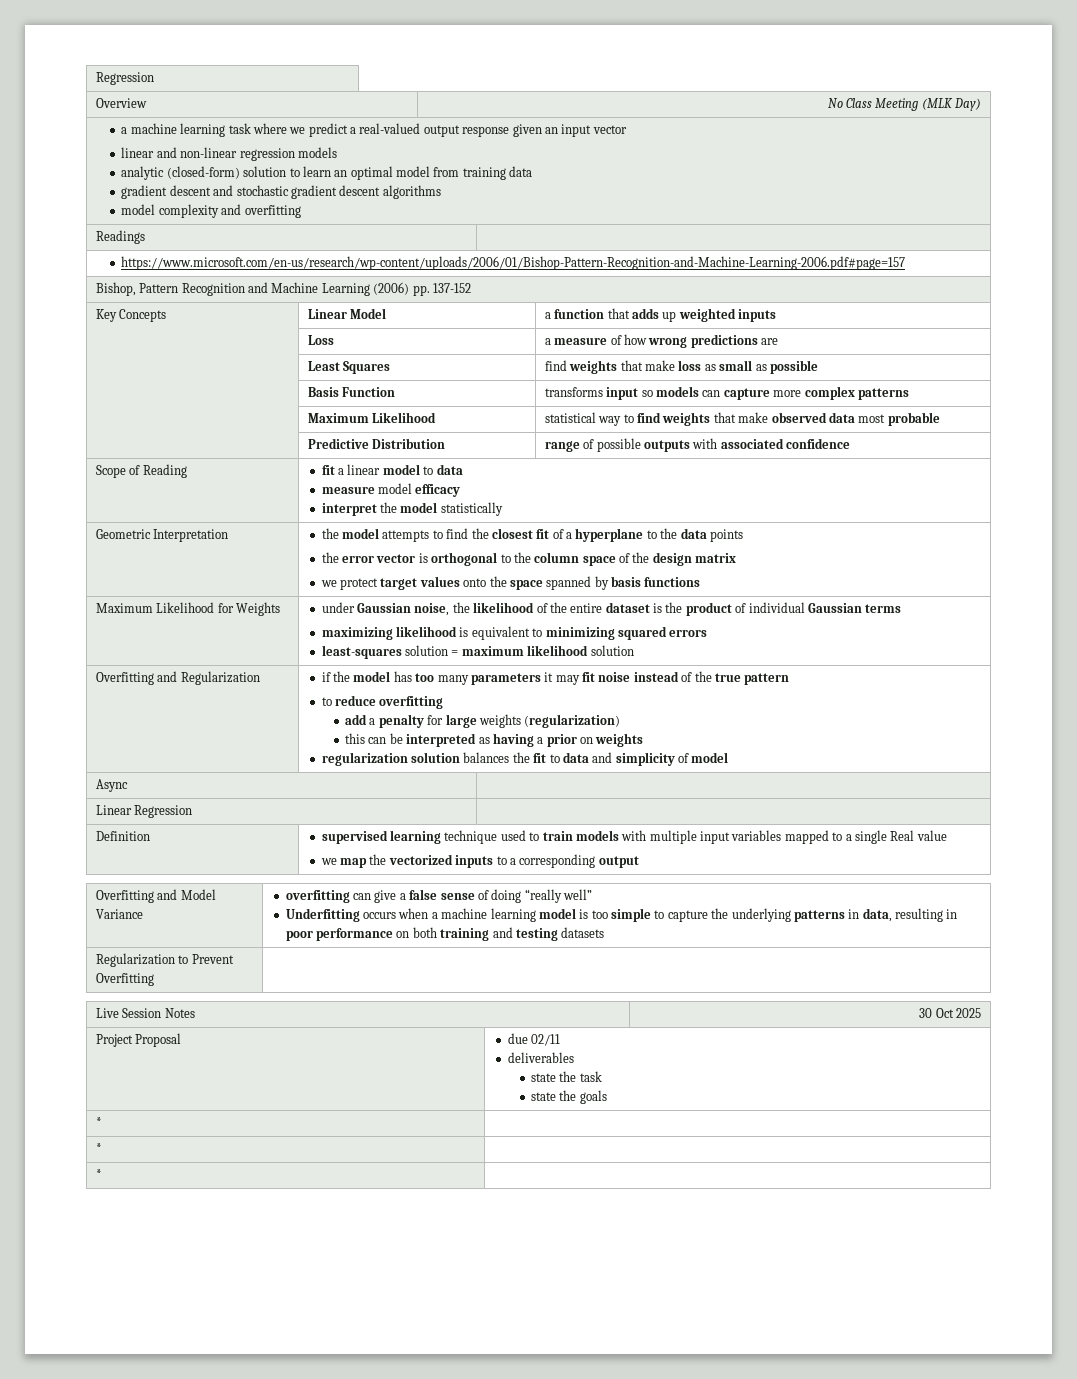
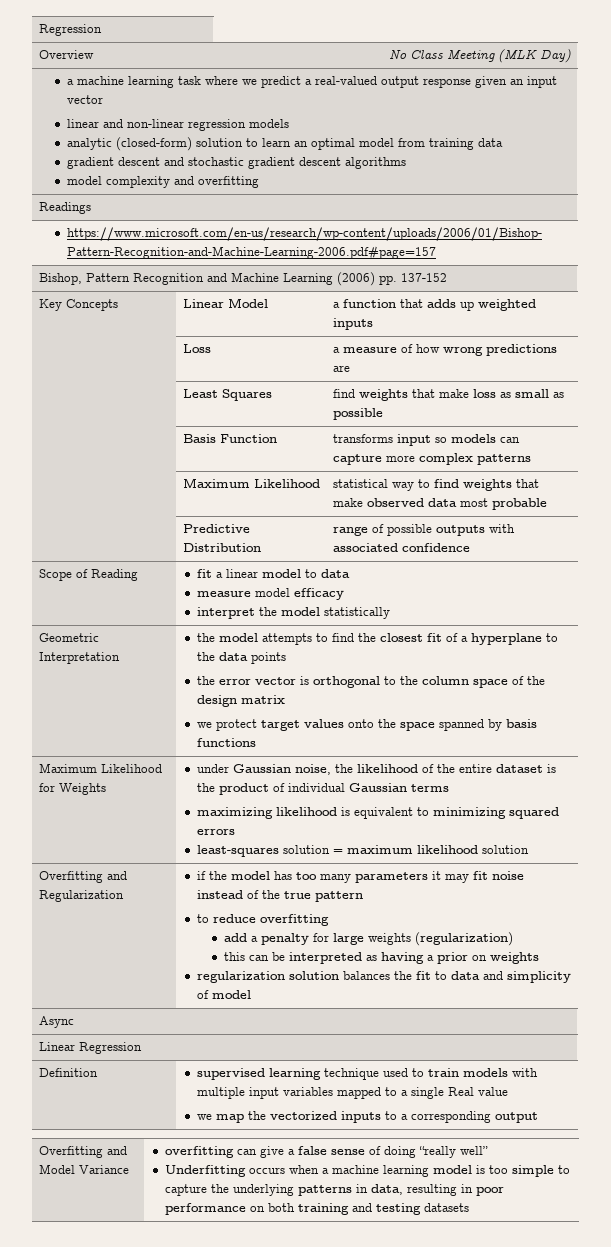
- Regularization to Prevent Overfitting |
- Live Session Notes | 30 Oct 2025
- Project Proposal | due 02/11
- deliverables
- state the task
- state the goals
- * |
- * |
- * |

